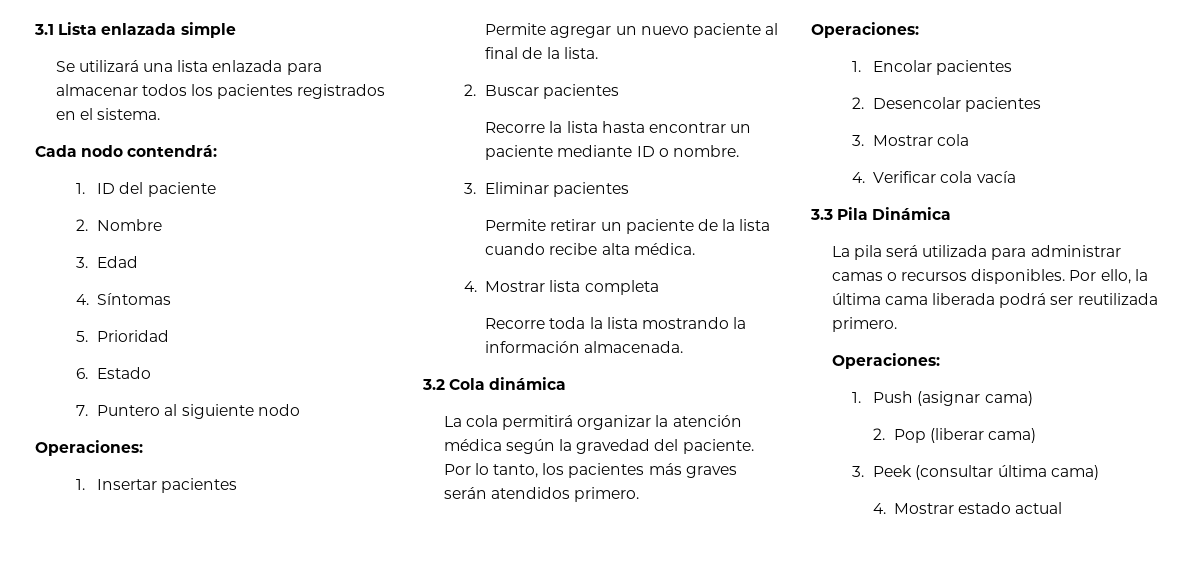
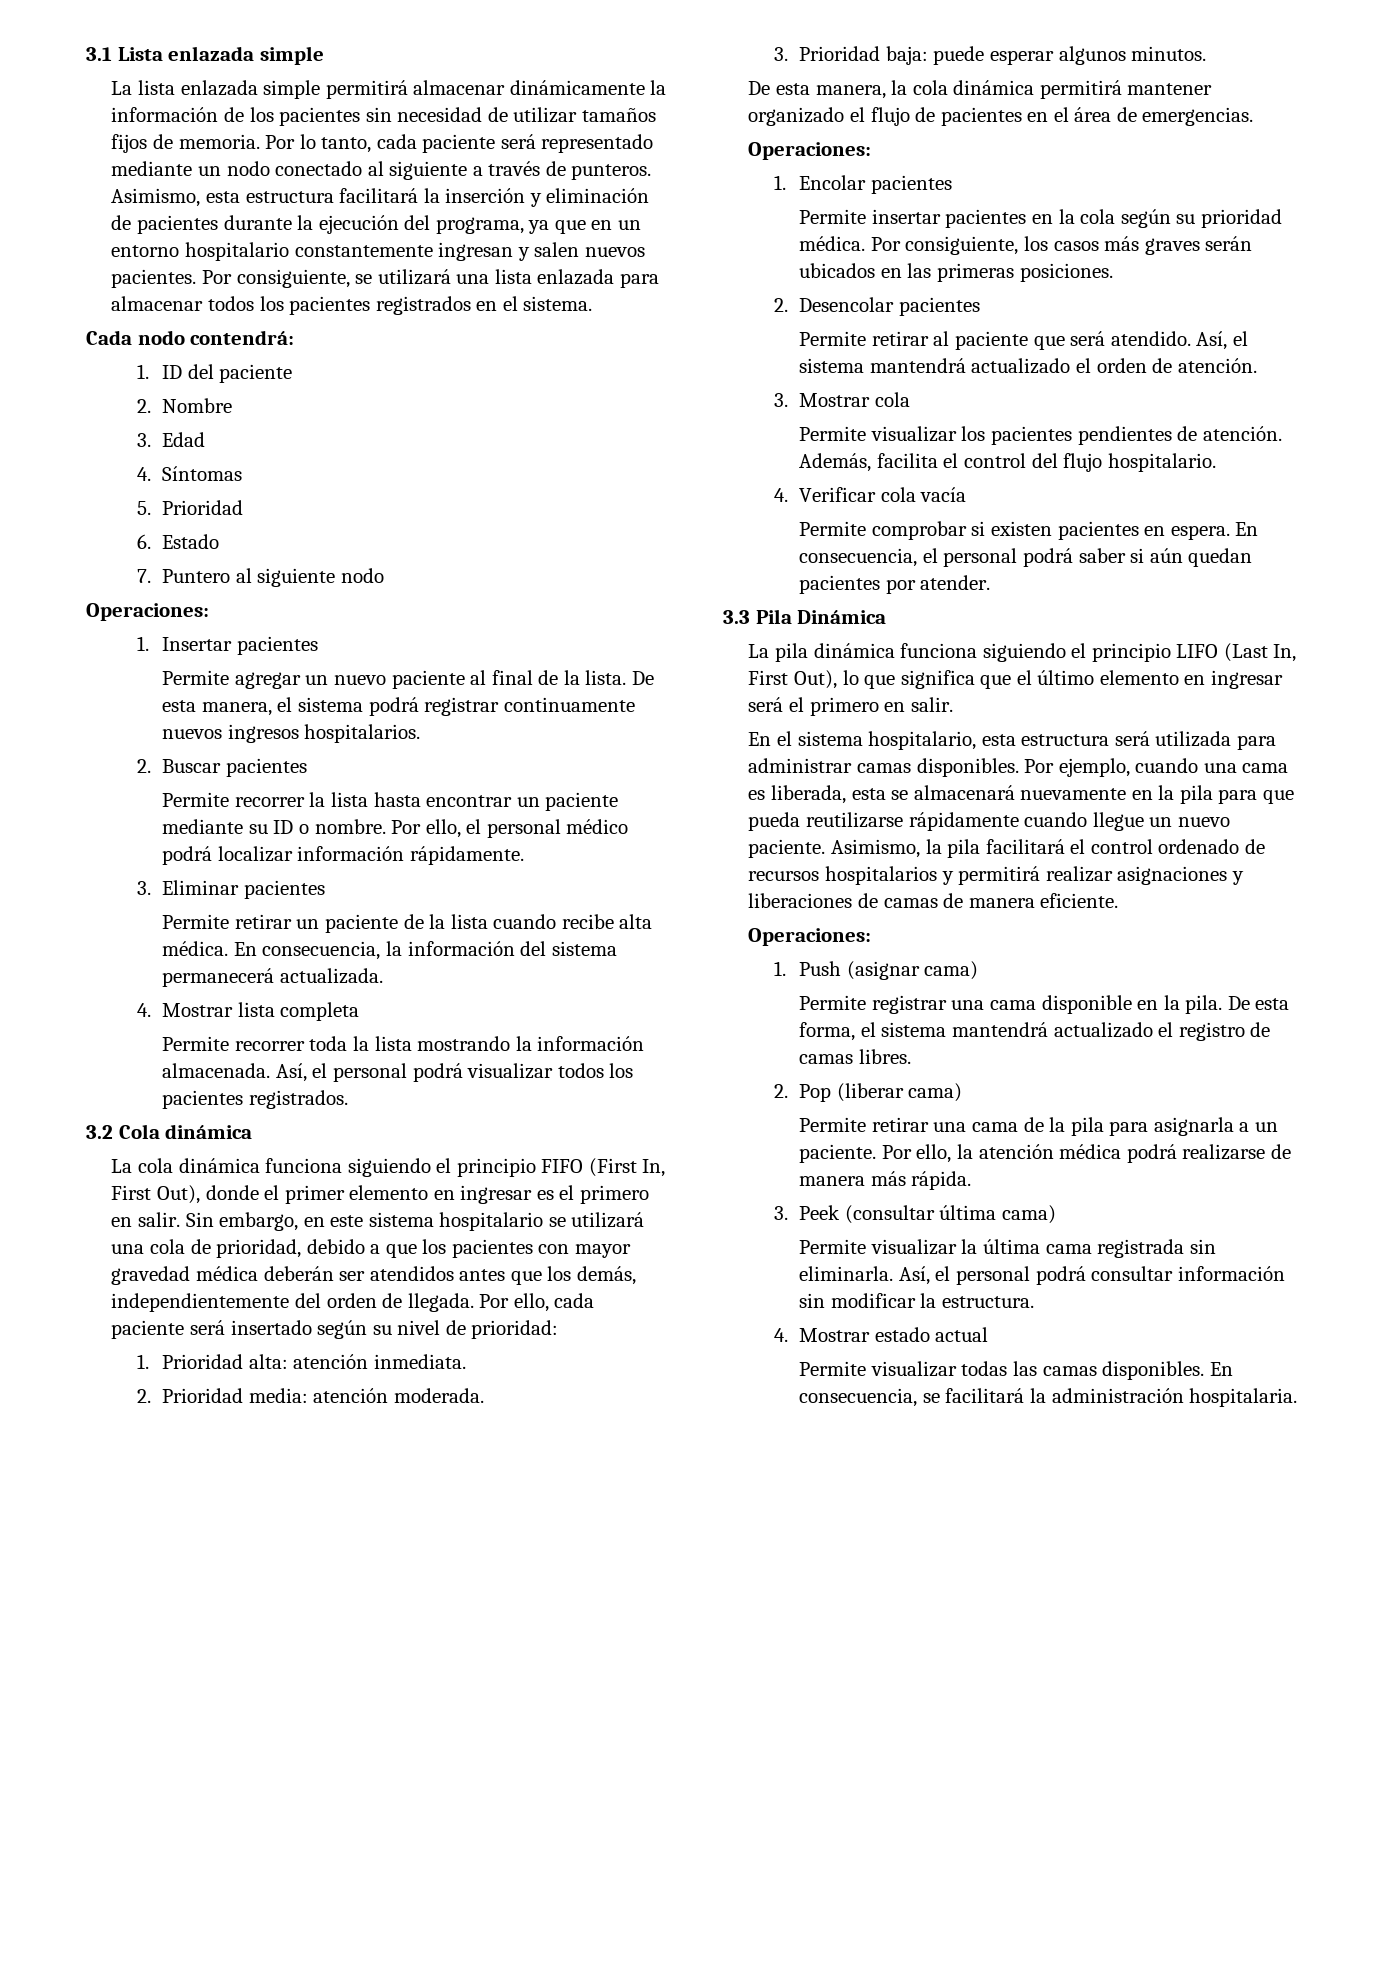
- Se utilizará una lista enlazada para almacenar todos los pacientes registrados en el sistema.
+ La lista enlazada simple permitirá almacenar dinámicamente la información de los pacientes sin necesidad de utilizar tamaños fijos de memoria. Por lo tanto, cada paciente será representado mediante un nodo conectado al siguiente a través de punteros. Asimismo, esta estructura facilitará la inserción y eliminación de pacientes durante la ejecución del programa, ya que en un entorno hospitalario constantemente ingresan y salen nuevos pacientes. Por consiguiente, se utilizará una lista enlazada para almacenar todos los pacientes registrados en el sistema.
+ De esta manera, el sistema podrá registrar continuamente nuevos ingresos hospitalarios.
- Recorre la lista hasta encontrar un paciente mediante ID o nombre.
+ Permite recorrer la lista hasta encontrar un paciente mediante su ID o nombre. Por ello, el personal médico podrá localizar información rápidamente.
+ En consecuencia, la información del sistema permanecerá actualizada.
- Recorre toda la lista mostrando la información almacenada.
+ Permite recorrer toda la lista mostrando la información almacenada. Así, el personal podrá visualizar todos los pacientes registrados.
- La cola permitirá organizar la atención médica según la gravedad del paciente. Por lo tanto, los pacientes más graves serán atendidos primero.
+ La cola dinámica funciona siguiendo el principio FIFO (First In, First Out), donde el primer elemento en ingresar es el primero en salir. Sin embargo, en este sistema hospitalario se utilizará una cola de prioridad, debido a que los pacientes con mayor gravedad médica deberán ser atendidos antes que los demás, independientemente del orden de llegada. Por ello, cada paciente será insertado según su nivel de prioridad:
+ 1. Prioridad alta: atención inmediata.
+ 2. Prioridad media: atención moderada.
+ 3. Prioridad baja: puede esperar algunos minutos.
+ De esta manera, la cola dinámica permitirá mantener organizado el flujo de pacientes en el área de emergencias.
  Operaciones:
  1. Encolar pacientes
+ Permite insertar pacientes en la cola según su prioridad médica. Por consiguiente, los casos más graves serán ubicados en las primeras posiciones.
  2. Desencolar pacientes
+ Permite retirar al paciente que será atendido. Así, el sistema mantendrá actualizado el orden de atención.
  3. Mostrar cola
+ Permite visualizar los pacientes pendientes de atención. Además, facilita el control del flujo hospitalario.
  4. Verificar cola vacía
+ Permite comprobar si existen pacientes en espera. En consecuencia, el personal podrá saber si aún quedan pacientes por atender.
- La pila será utilizada para administrar camas o recursos disponibles. Por ello, la última cama liberada podrá ser reutilizada primero.
+ La pila dinámica funciona siguiendo el principio LIFO (Last In, First Out), lo que significa que el último elemento en ingresar será el primero en salir.
+ En el sistema hospitalario, esta estructura será utilizada para administrar camas disponibles. Por ejemplo, cuando una cama es liberada, esta se almacenará nuevamente en la pila para que pueda reutilizarse rápidamente cuando llegue un nuevo paciente. Asimismo, la pila facilitará el control ordenado de recursos hospitalarios y permitirá realizar asignaciones y liberaciones de camas de manera eficiente.
+ Permite registrar una cama disponible en la pila. De esta forma, el sistema mantendrá actualizado el registro de camas libres.
  2. Pop (liberar cama)
+ Permite retirar una cama de la pila para asignarla a un paciente. Por ello, la atención médica podrá realizarse de manera más rápida.
+ Permite visualizar la última cama registrada sin eliminarla. Así, el personal podrá consultar información sin modificar la estructura.
  4. Mostrar estado actual
+ Permite visualizar todas las camas disponibles. En consecuencia, se facilitará la administración hospitalaria.

